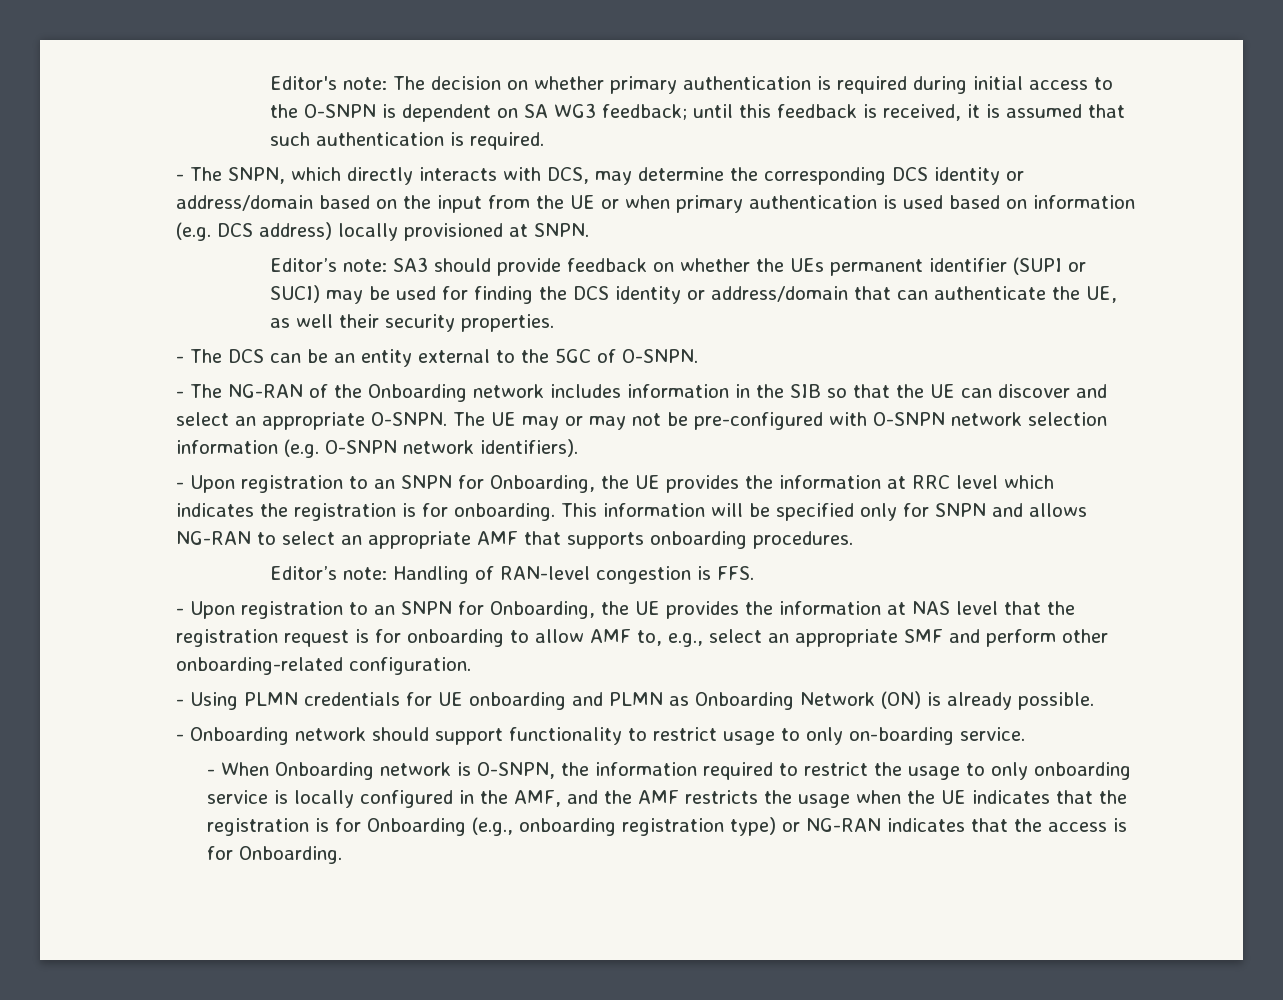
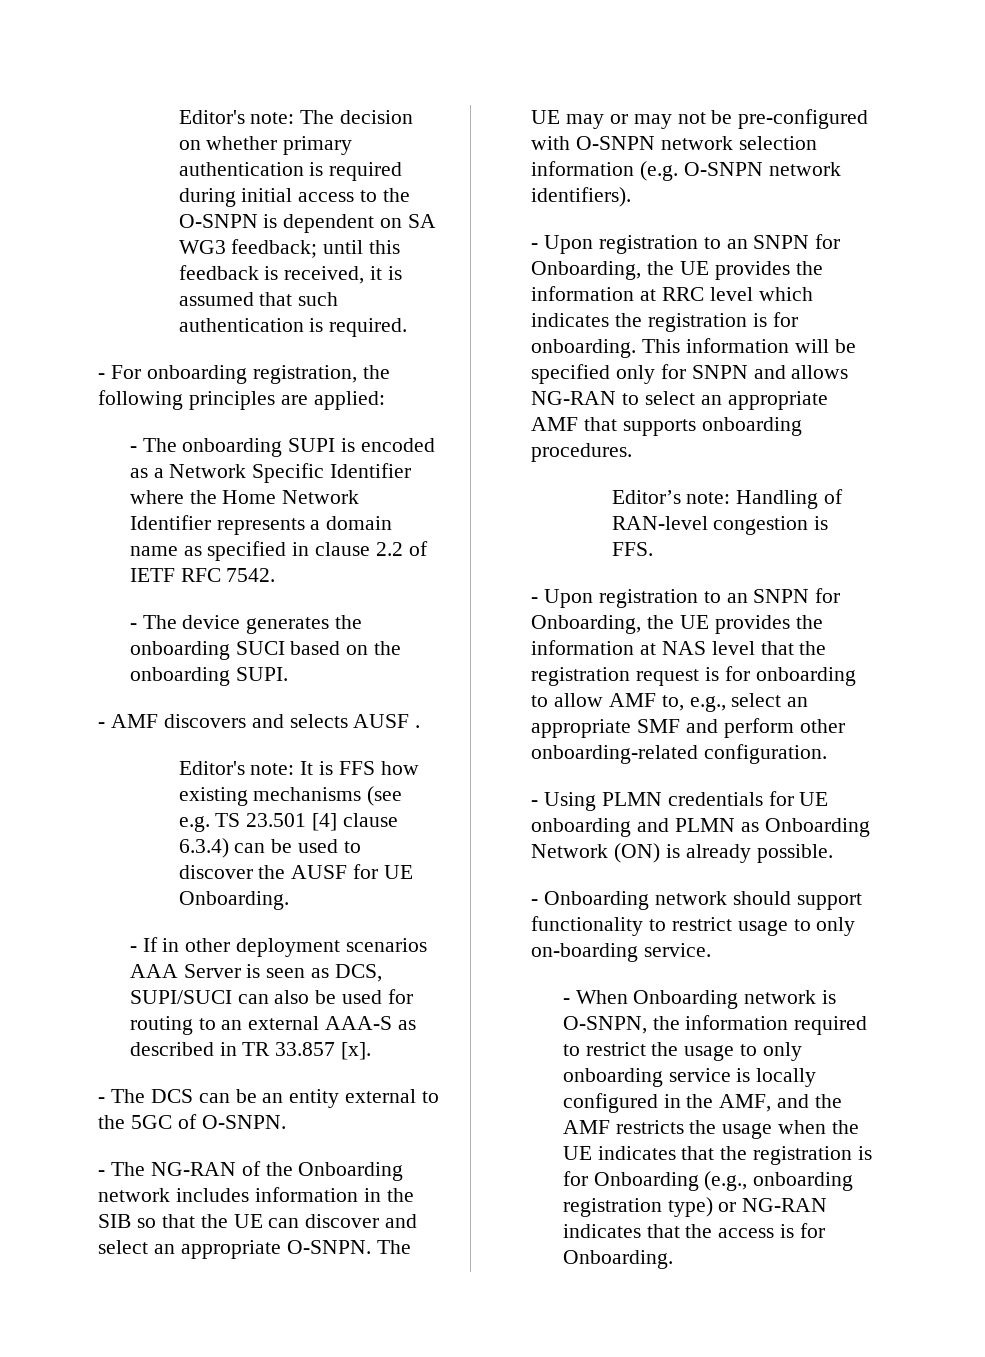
- - The SNPN, which directly interacts with DCS, may determine the corresponding DCS identity or address/domain based on the input from the UE or when primary authentication is used based on information (e.g. DCS address) locally provisioned at SNPN.
- Editor’s note: SA3 should provide feedback on whether the UEs permanent identifier (SUPI or SUCI) may be used for finding the DCS identity or address/domain that can authenticate the UE, as well their security properties.
+ - For onboarding registration, the following principles are applied:
+ - The onboarding SUPI is encoded as a Network Specific Identifier where the Home Network Identifier represents a domain name as specified in clause 2.2 of IETF RFC 7542.
+ - The device generates the onboarding SUCI based on the onboarding SUPI.
+ - AMF discovers and selects AUSF .
+ Editor's note: It is FFS how existing mechanisms (see e.g. TS 23.501 [4] clause 6.3.4) can be used to discover the AUSF for UE Onboarding.
+ - If in other deployment scenarios AAA Server is seen as DCS, SUPI/SUCI can also be used for routing to an external AAA-S as described in TR 33.857 [x].

